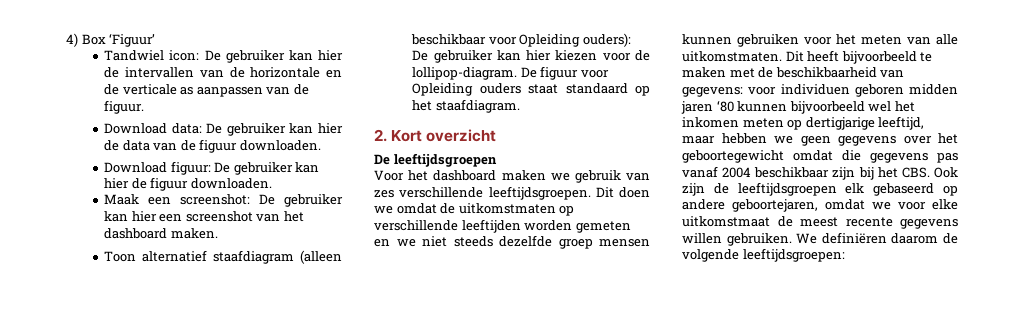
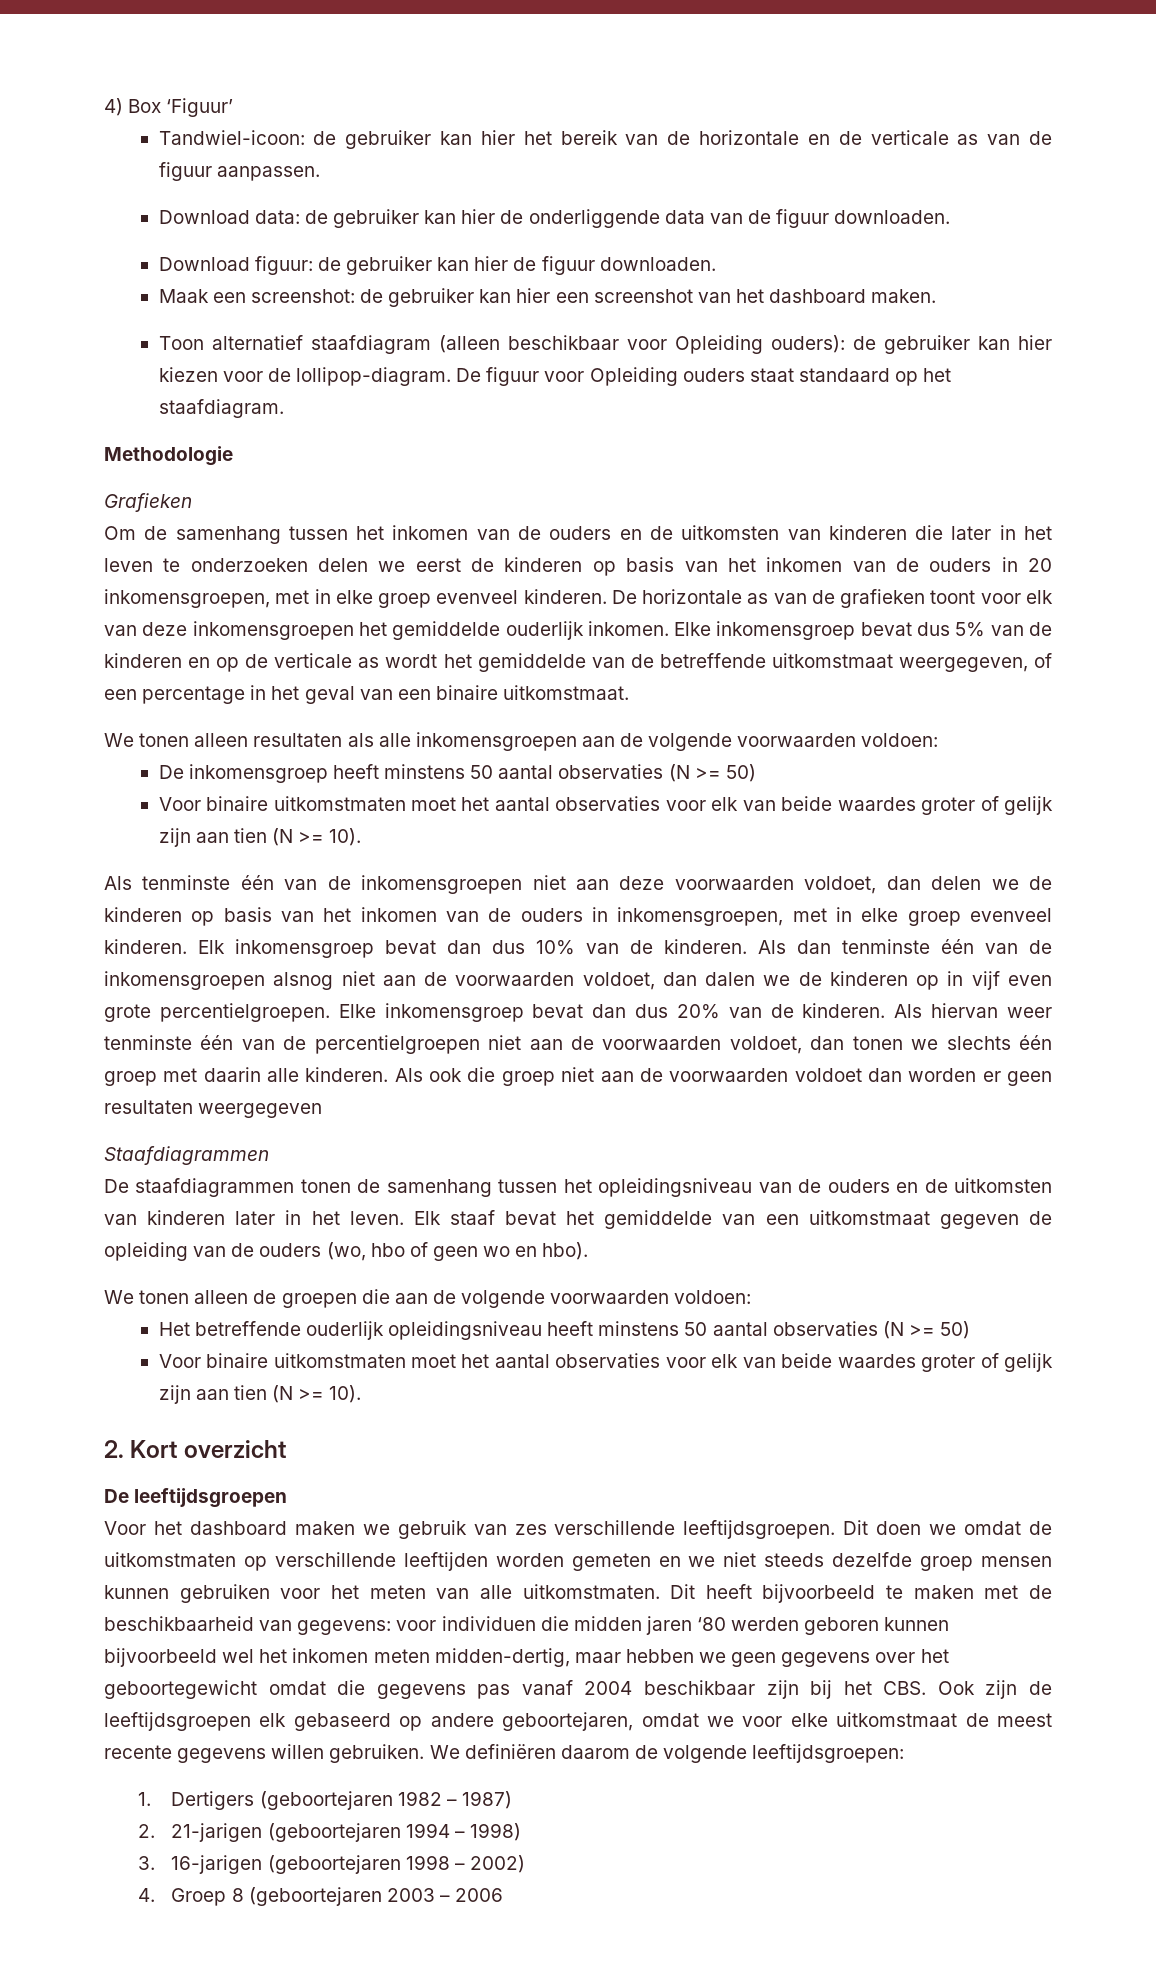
- Tandwiel icon: De gebruiker kan hier de intervallen van de horizontale en de verticale as aanpassen van de figuur.
+ Tandwiel-icoon: de gebruiker kan hier het bereik van de horizontale en de verticale as van de figuur aanpassen.
- Download data: De gebruiker kan hier de data van de figuur downloaden.
+ Download data: de gebruiker kan hier de onderliggende data van de figuur downloaden.
- Download figuur: De gebruiker kan hier de figuur downloaden.
+ Download figuur: de gebruiker kan hier de figuur downloaden.
- Maak een screenshot: De gebruiker kan hier een screenshot van het dashboard maken.
+ Maak een screenshot: de gebruiker kan hier een screenshot van het dashboard maken.
- Toon alternatief staafdiagram (alleen beschikbaar voor Opleiding ouders): De gebruiker kan hier kiezen voor de lollipop-diagram.
+ Toon alternatief staafdiagram (alleen beschikbaar voor Opleiding ouders): de gebruiker kan hier kiezen voor de lollipop-diagram.
+ Methodologie
+ Grafieken
+ Om de samenhang tussen het inkomen van de ouders en de uitkomsten van kinderen die later in het leven te onderzoeken delen we eerst de kinderen op basis van het inkomen van de ouders in 20 inkomensgroepen, met in elke groep evenveel kinderen. De horizontale as van de grafieken toont voor elk van deze inkomensgroepen het gemiddelde ouderlijk inkomen. Elke inkomensgroep bevat dus 5% van de kinderen en op de verticale as wordt het gemiddelde van de betreffende uitkomstmaat weergegeven, of een percentage in het geval van een binaire uitkomstmaat.
+ We tonen alleen resultaten als alle inkomensgroepen aan de volgende voorwaarden voldoen:
+ De inkomensgroep heeft minstens 50 aantal observaties (N >= 50)
+ Voor binaire uitkomstmaten moet het aantal observaties voor elk van beide waardes groter of gelijk zijn aan tien (N >= 10).
+ Als tenminste één van de inkomensgroepen niet aan deze voorwaarden voldoet, dan delen we de kinderen op basis van het inkomen van de ouders in inkomensgroepen, met in elke groep evenveel kinderen. Elk inkomensgroep bevat dan dus 10% van de kinderen. Als dan tenminste één van de inkomensgroepen alsnog niet aan de voorwaarden voldoet, dan dalen we de kinderen op in vijf even grote percentielgroepen. Elke inkomensgroep bevat dan dus 20% van de kinderen. Als hiervan weer tenminste één van de percentielgroepen niet aan de voorwaarden voldoet, dan tonen we slechts één groep met daarin alle kinderen. Als ook die groep niet aan de voorwaarden voldoet dan worden er geen resultaten weergegeven
+ Staafdiagrammen
+ De staafdiagrammen tonen de samenhang tussen het opleidingsniveau van de ouders en de uitkomsten van kinderen later in het leven. Elk staaf bevat het gemiddelde van een uitkomstmaat gegeven de opleiding van de ouders (wo, hbo of geen wo en hbo).
+ We tonen alleen de groepen die aan de volgende voorwaarden voldoen:
+ Het betreffende ouderlijk opleidingsniveau heeft minstens 50 aantal observaties (N >= 50)
+ Voor binaire uitkomstmaten moet het aantal observaties voor elk van beide waardes groter of gelijk zijn aan tien (N >= 10).
- Dit heeft bijvoorbeeld te maken met de beschikbaarheid van gegevens: voor individuen geboren midden jaren ‘80 kunnen bijvoorbeeld wel het inkomen meten op dertigjarige leeftijd, maar hebben we geen gegevens over het geboortegewicht omdat die gegevens pas vanaf 2004 beschikbaar zijn bij het CBS. Ook zijn de leeftijdsgroepen elk gebaseerd op andere geboortejaren, omdat we voor elke uitkomstmaat de meest recente gegevens willen gebruiken.
+ Dit heeft bijvoorbeeld te maken met de beschikbaarheid van gegevens: voor individuen die midden jaren ‘80 werden geboren kunnen bijvoorbeeld wel het inkomen meten midden-dertig, maar hebben we geen gegevens over het geboortegewicht omdat die gegevens pas vanaf 2004 beschikbaar zijn bij het CBS. Ook zijn de leeftijdsgroepen elk gebaseerd op andere geboortejaren, omdat we voor elke uitkomstmaat de meest recente gegevens willen gebruiken.
+ 1. Dertigers (geboortejaren 1982 – 1987)
+ 2. 21-jarigen (geboortejaren 1994 – 1998)
+ 3. 16-jarigen (geboortejaren 1998 – 2002)
+ 4. Groep 8 (geboortejaren 2003 – 2006

